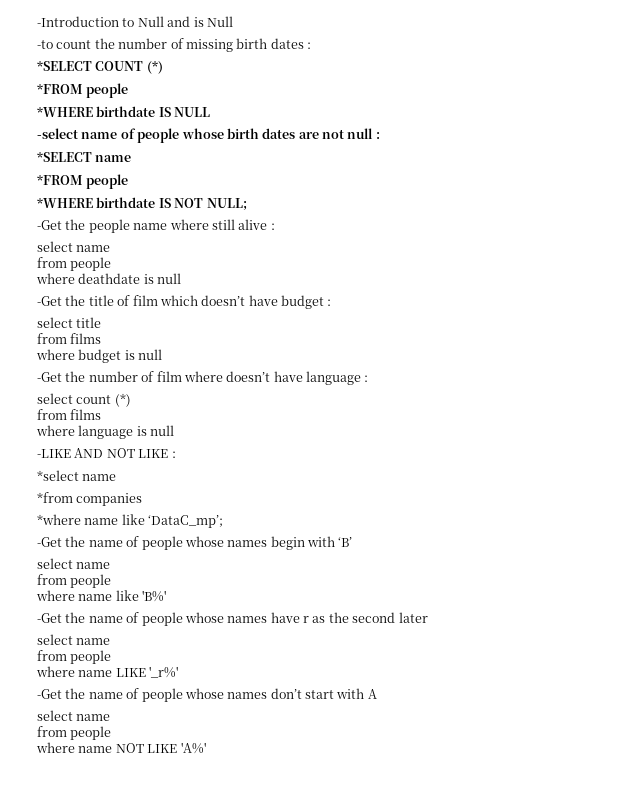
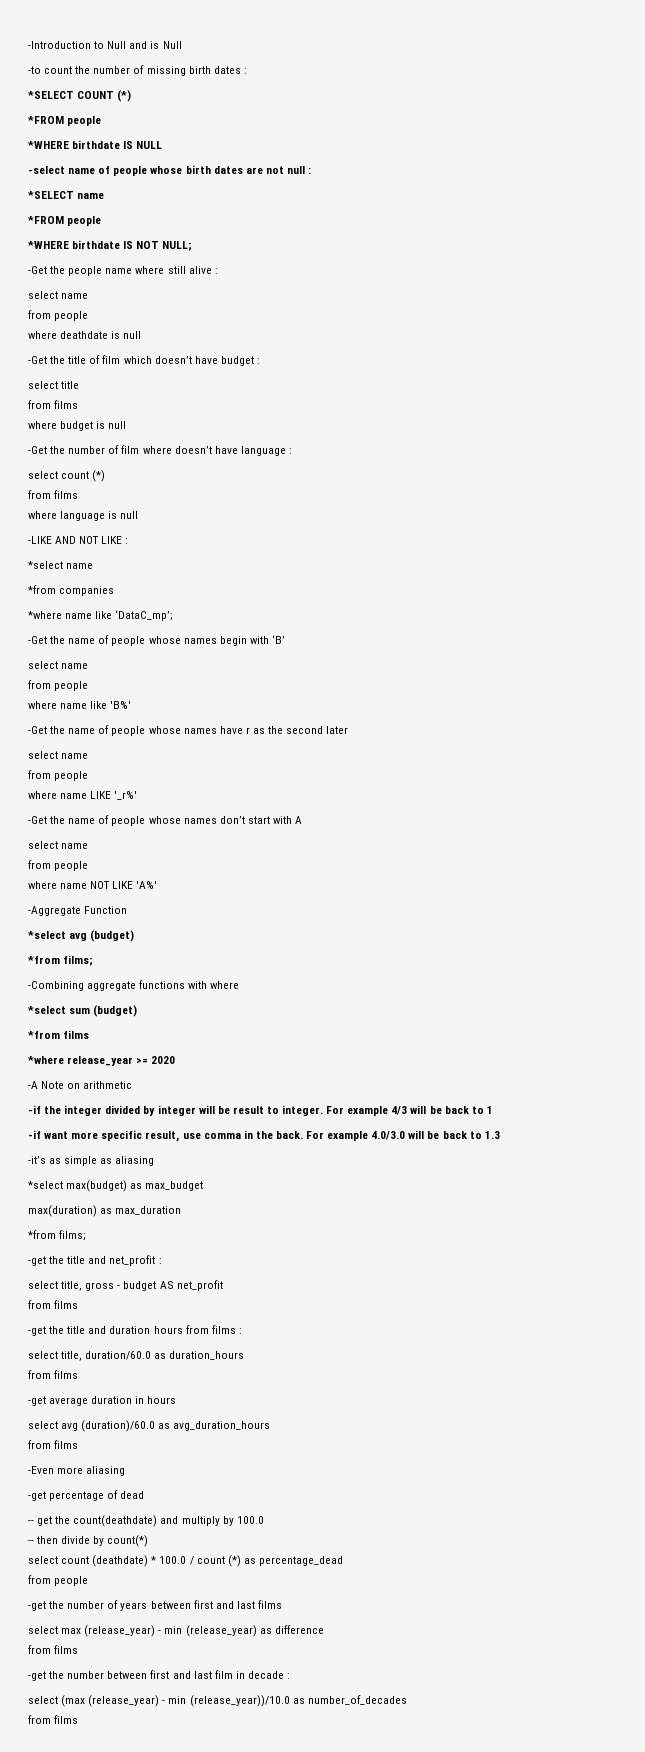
+ -Aggregate Function
+ *select avg (budget)
+ *from films;
+ -Combining aggregate functions with where
+ *select sum (budget)
+ *from films
+ *where release_year >= 2020
+ -A Note on arithmetic
+ -if the integer divided by integer will be result to integer. For example 4/3 will be back to 1
+ -if want more specific result, use comma in the back. For example 4.0/3.0 will be back to 1.3
+ -it’s as simple as aliasing
+ *select max(budget) as max_budget
+ max(duration) as max_duration
+ *from films;
+ -get the title and net_profit :
+ select title, gross - budget AS net_profit
+ from films
+ -get the title and duration hours from films :
+ select title, duration/60.0 as duration_hours
+ from films
+ -get average duration in hours
+ select avg (duration)/60.0 as avg_duration_hours
+ from films
+ -Even more aliasing
+ -get percentage of dead
+ -- get the count(deathdate) and multiply by 100.0
+ -- then divide by count(*)
+ select count (deathdate) * 100.0 / count (*) as percentage_dead
+ from people
+ -get the number of years between first and last films
+ select max (release_year) - min (release_year) as difference
+ from films
+ -get the number between first and last film in decade :
+ select (max (release_year) - min (release_year))/10.0 as number_of_decades
+ from films

